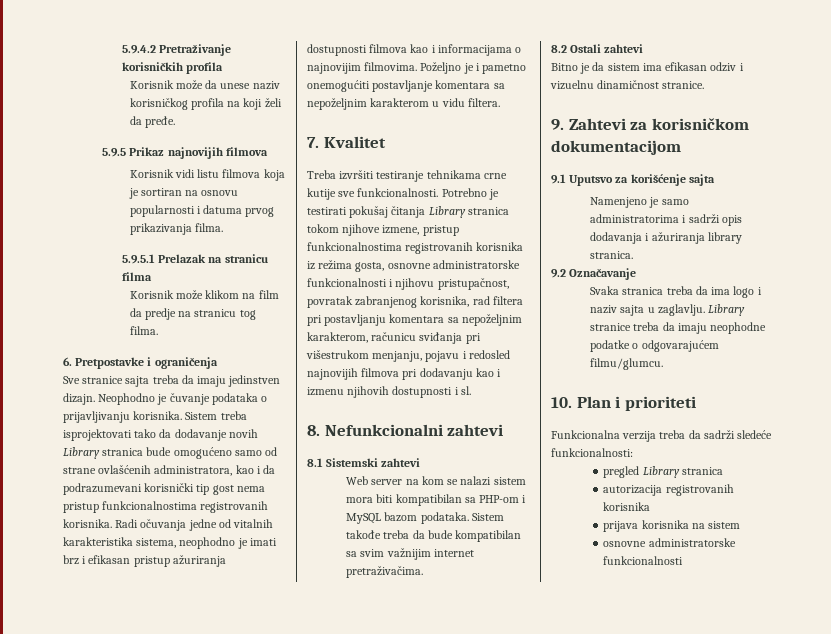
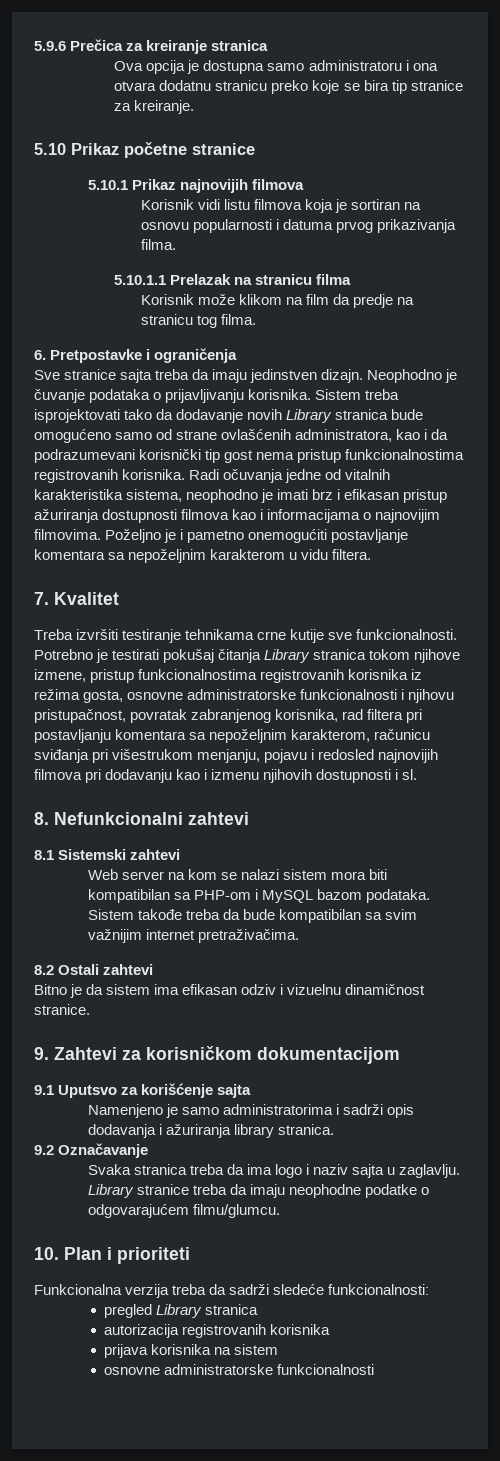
- 5.9.4.2 Pretraživanje korisničkih profila
- Korisnik može da unese naziv korisničkog profila na koji želi da pređe.
- 5.9.5 Prikaz najnovijih filmova
+ 5.9.6 Prečica za kreiranje stranica
+ Ova opcija je dostupna samo administratoru i ona otvara dodatnu stranicu preko koje se bira tip stranice za kreiranje.
+ 5.10 Prikaz početne stranice
+ 5.10.1 Prikaz najnovijih filmova
- 5.9.5.1 Prelazak na stranicu filma
+ 5.10.1.1 Prelazak na stranicu filma

